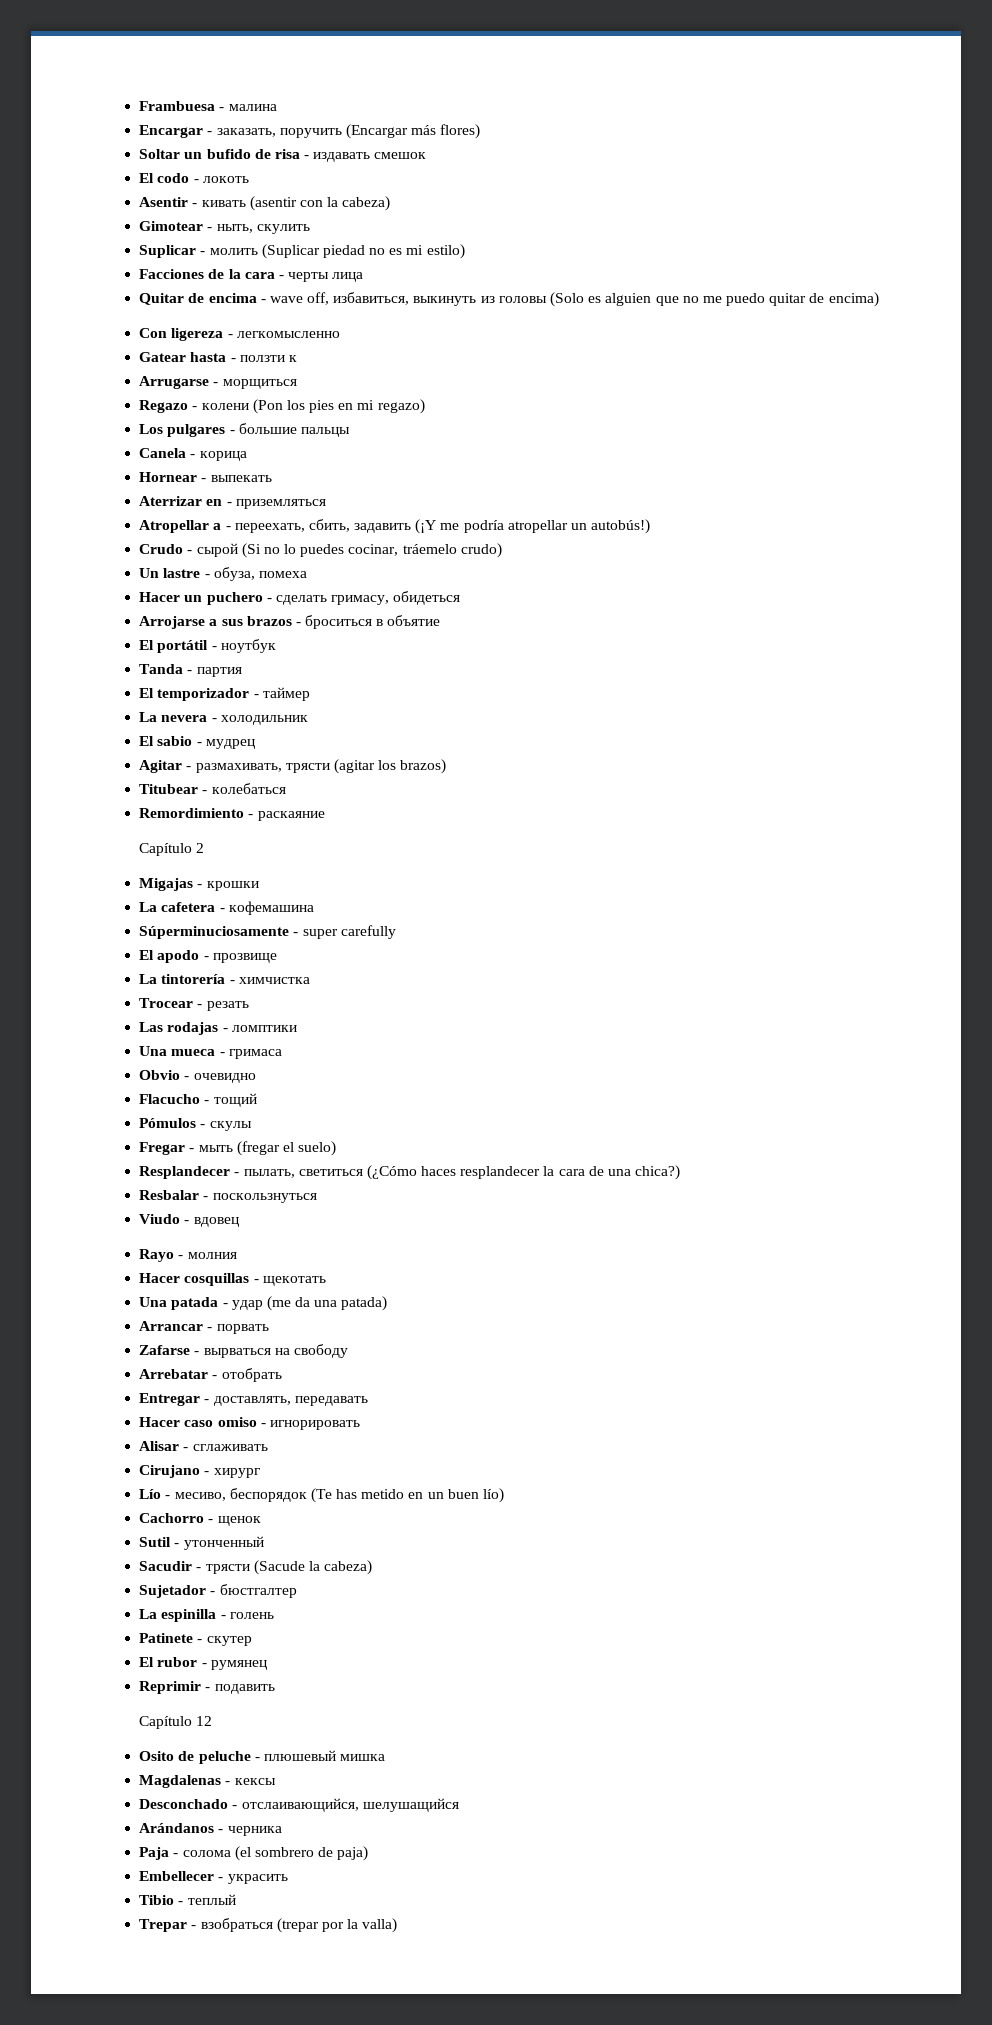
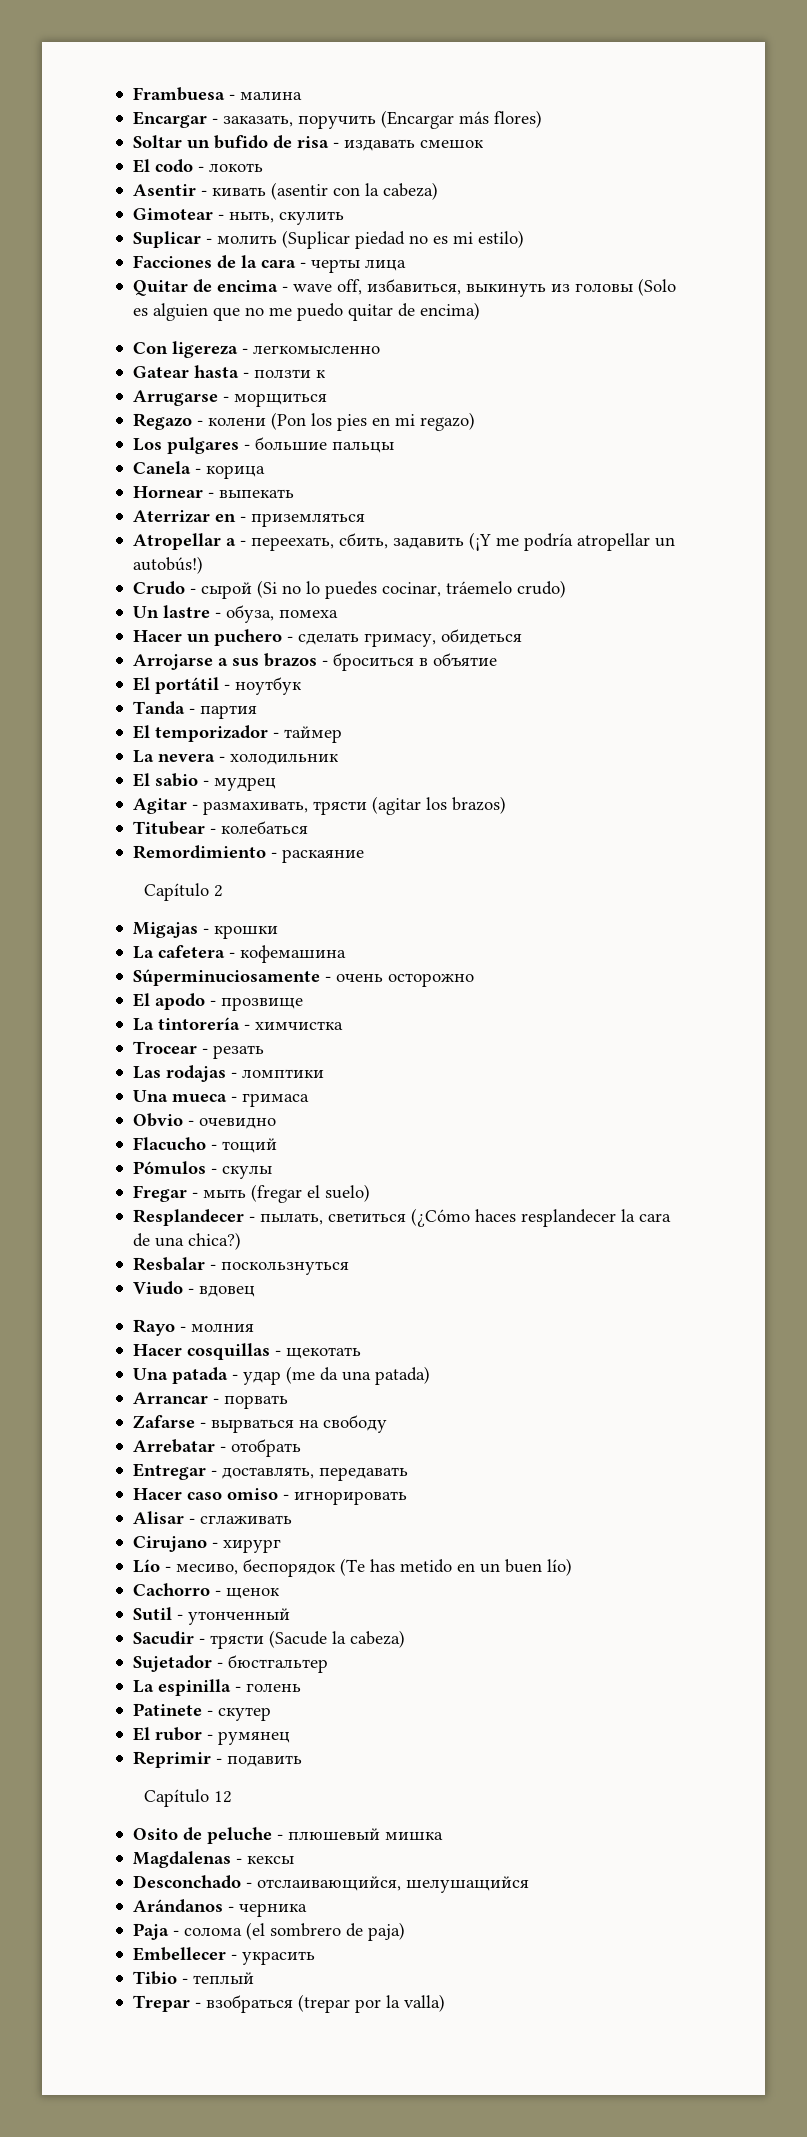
- Súperminuciosamente - super carefully
+ Súperminuciosamente - очень осторожно
- Sujetador - бюстгалтер
+ Sujetador - бюстгальтер

